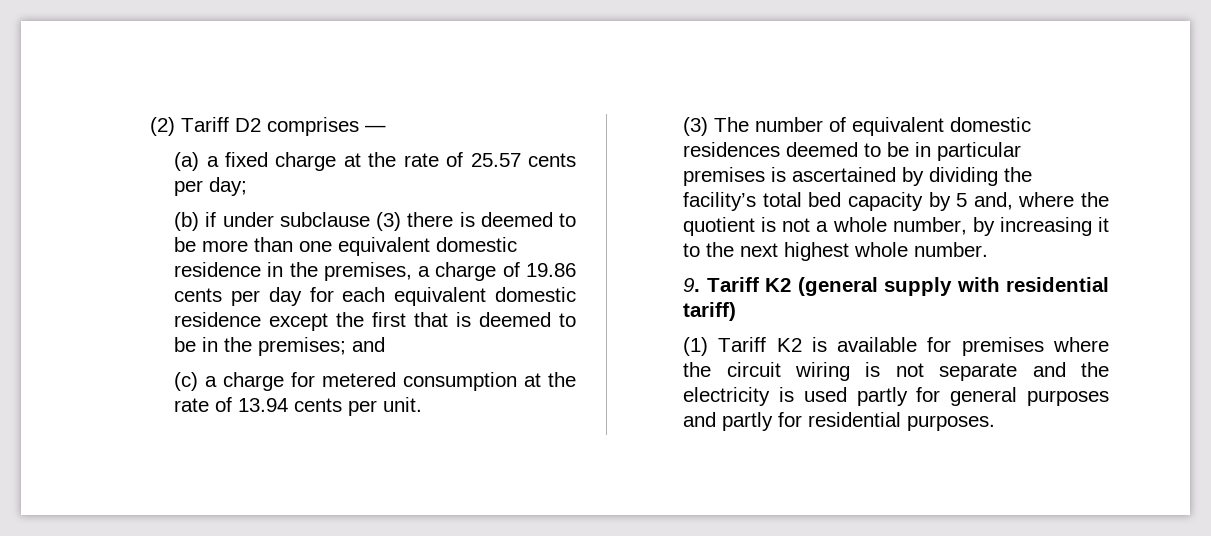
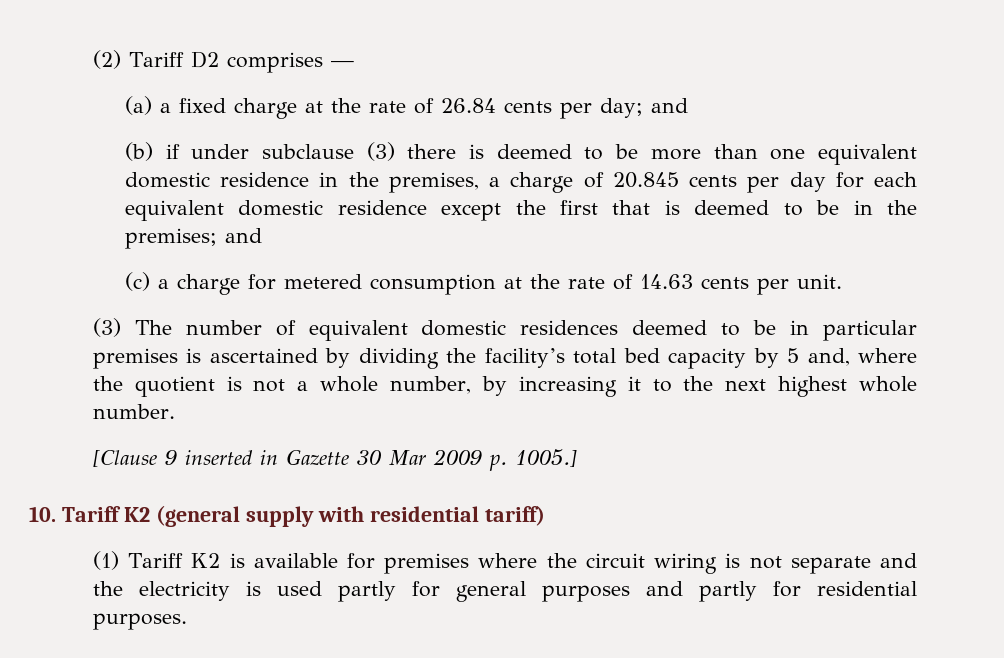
- (a) a fixed charge at the rate of 25.57 cents per day;
+ (a) a fixed charge at the rate of 26.84 cents per day; and
- (b) if under subclause (3) there is deemed to be more than one equivalent domestic residence in the premises, a charge of 19.86 cents per day for each equivalent domestic residence except the first that is deemed to be in the premises; and
+ (b) if under subclause (3) there is deemed to be more than one equivalent domestic residence in the premises, a charge of 20.845 cents per day for each equivalent domestic residence except the first that is deemed to be in the premises; and
- (c) a charge for metered consumption at the rate of 13.94 cents per unit.
+ (c) a charge for metered consumption at the rate of 14.63 cents per unit.
- 9. Tariff K2 (general supply with residential tariff)
+ [Clause 9 inserted in Gazette 30 Mar 2009 p. 1005.]
+ 10. Tariff K2 (general supply with residential tariff)

